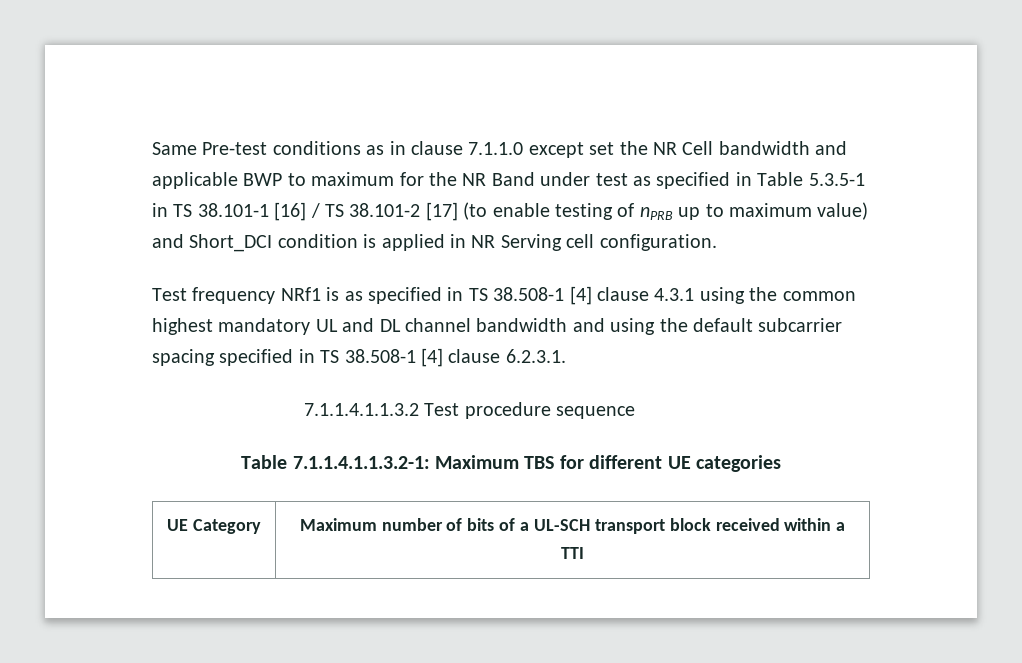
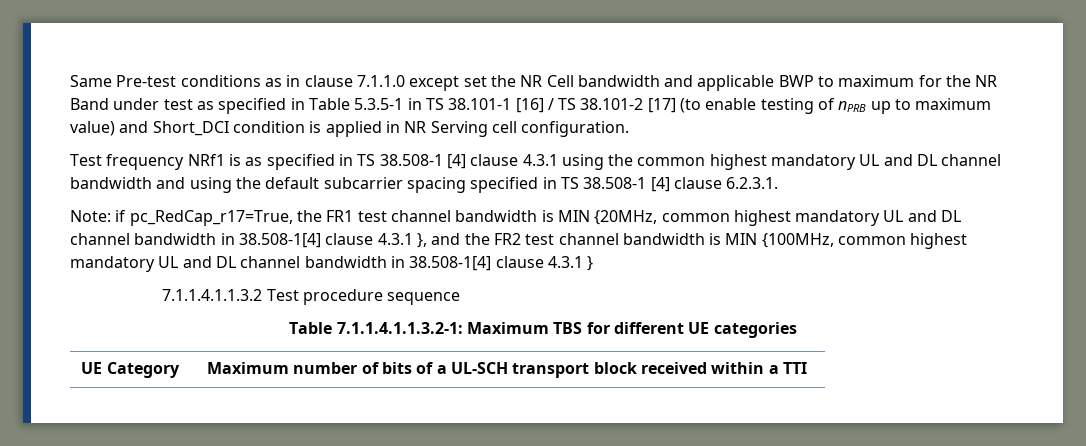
+ Note: if pc_RedCap_r17=True, the FR1 test channel bandwidth is MIN {20MHz, common highest mandatory UL and DL channel bandwidth in 38.508-1[4] clause 4.3.1 }, and the FR2 test channel bandwidth is MIN {100MHz, common highest mandatory UL and DL channel bandwidth in 38.508-1[4] clause 4.3.1 }

